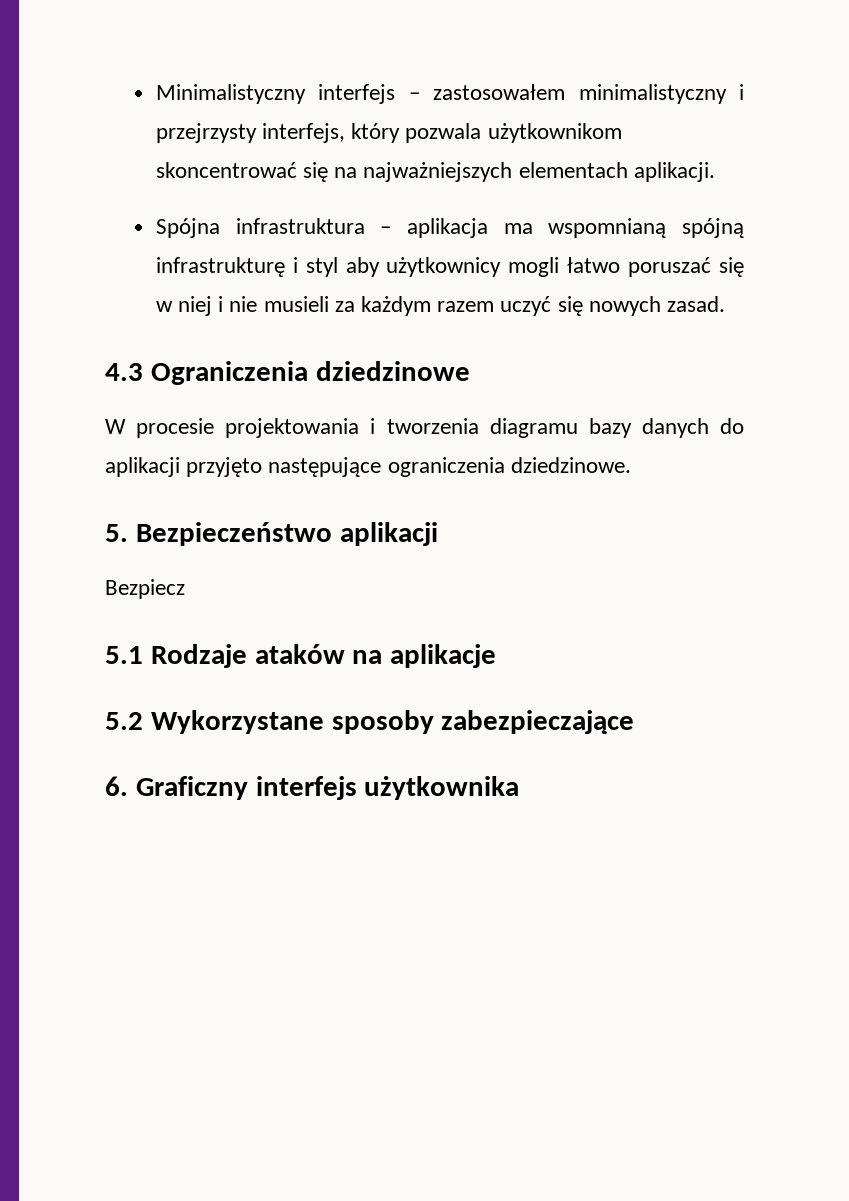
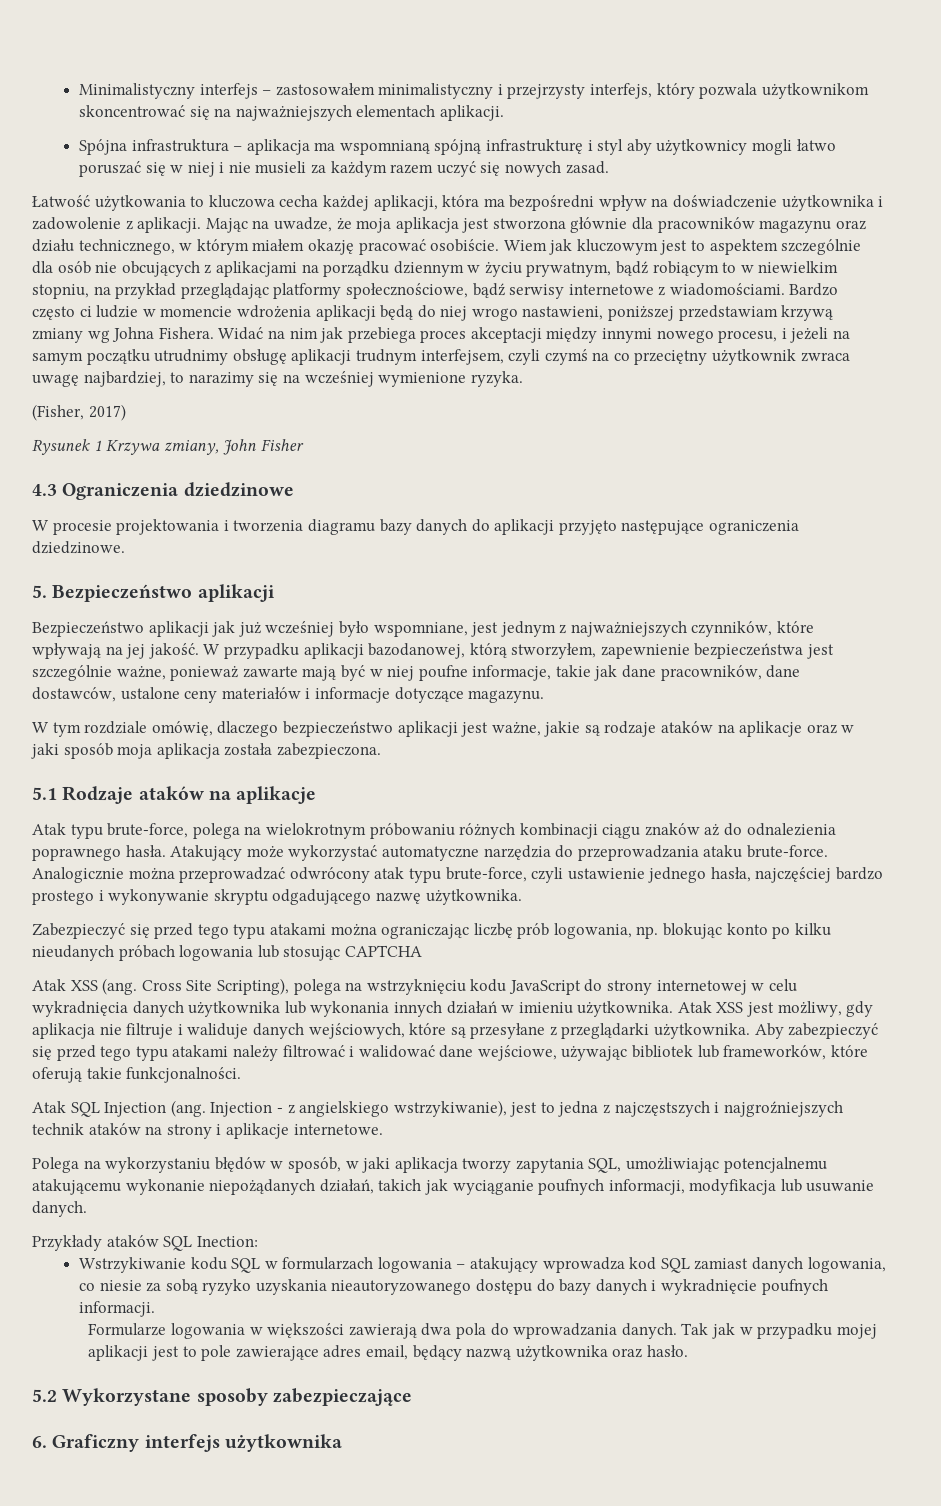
+ Łatwość użytkowania to kluczowa cecha każdej aplikacji, która ma bezpośredni wpływ na doświadczenie użytkownika i zadowolenie z aplikacji. Mając na uwadze, że moja aplikacja jest stworzona głównie dla pracowników magazynu oraz działu technicznego, w którym miałem okazję pracować osobiście. Wiem jak kluczowym jest to aspektem szczególnie dla osób nie obcujących z aplikacjami na porządku dziennym w życiu prywatnym, bądź robiącym to w niewielkim stopniu, na przykład przeglądając platformy społecznościowe, bądź serwisy internetowe z wiadomościami. Bardzo często ci ludzie w momencie wdrożenia aplikacji będą do niej wrogo nastawieni, poniższej przedstawiam krzywą zmiany wg Johna Fishera. Widać na nim jak przebiega proces akceptacji między innymi nowego procesu, i jeżeli na samym początku utrudnimy obsługę aplikacji trudnym interfejsem, czyli czymś na co przeciętny użytkownik zwraca uwagę najbardziej, to narazimy się na wcześniej wymienione ryzyka.
+ (Fisher, 2017)
+ Rysunek 1 Krzywa zmiany, John Fisher
- Bezpiecz
+ Bezpieczeństwo aplikacji jak już wcześniej było wspomniane, jest jednym z najważniejszych czynników, które wpływają na jej jakość. W przypadku aplikacji bazodanowej, którą stworzyłem, zapewnienie bezpieczeństwa jest szczególnie ważne, ponieważ zawarte mają być w niej poufne informacje, takie jak dane pracowników, dane dostawców, ustalone ceny materiałów i informacje dotyczące magazynu.
+ W tym rozdziale omówię, dlaczego bezpieczeństwo aplikacji jest ważne, jakie są rodzaje ataków na aplikacje oraz w jaki sposób moja aplikacja została zabezpieczona.
+ Atak typu brute-force, polega na wielokrotnym próbowaniu różnych kombinacji ciągu znaków aż do odnalezienia poprawnego hasła. Atakujący może wykorzystać automatyczne narzędzia do przeprowadzania ataku brute-force. Analogicznie można przeprowadzać odwrócony atak typu brute-force, czyli ustawienie jednego hasła, najczęściej bardzo prostego i wykonywanie skryptu odgadującego nazwę użytkownika.
+ Zabezpieczyć się przed tego typu atakami można ograniczając liczbę prób logowania, np. blokując konto po kilku nieudanych próbach logowania lub stosując CAPTCHA
+ Atak XSS (ang. Cross Site Scripting), polega na wstrzyknięciu kodu JavaScript do strony internetowej w celu wykradnięcia danych użytkownika lub wykonania innych działań w imieniu użytkownika. Atak XSS jest możliwy, gdy aplikacja nie filtruje i waliduje danych wejściowych, które są przesyłane z przeglądarki użytkownika. Aby zabezpieczyć się przed tego typu atakami należy filtrować i walidować dane wejściowe, używając bibliotek lub frameworków, które oferują takie funkcjonalności.
+ Atak SQL Injection (ang. Injection - z angielskiego wstrzykiwanie), jest to jedna z najczęstszych i najgroźniejszych technik ataków na strony i aplikacje internetowe.
+ Polega na wykorzystaniu błędów w sposób, w jaki aplikacja tworzy zapytania SQL, umożliwiając potencjalnemu atakującemu wykonanie niepożądanych działań, takich jak wyciąganie poufnych informacji, modyfikacja lub usuwanie danych.
+ Przykłady ataków SQL Inection:
+ Wstrzykiwanie kodu SQL w formularzach logowania – atakujący wprowadza kod SQL zamiast danych logowania, co niesie za sobą ryzyko uzyskania nieautoryzowanego dostępu do bazy danych i wykradnięcie poufnych informacji.
+ Formularze logowania w większości zawierają dwa pola do wprowadzania danych. Tak jak w przypadku mojej aplikacji jest to pole zawierające adres email, będący nazwą użytkownika oraz hasło.

